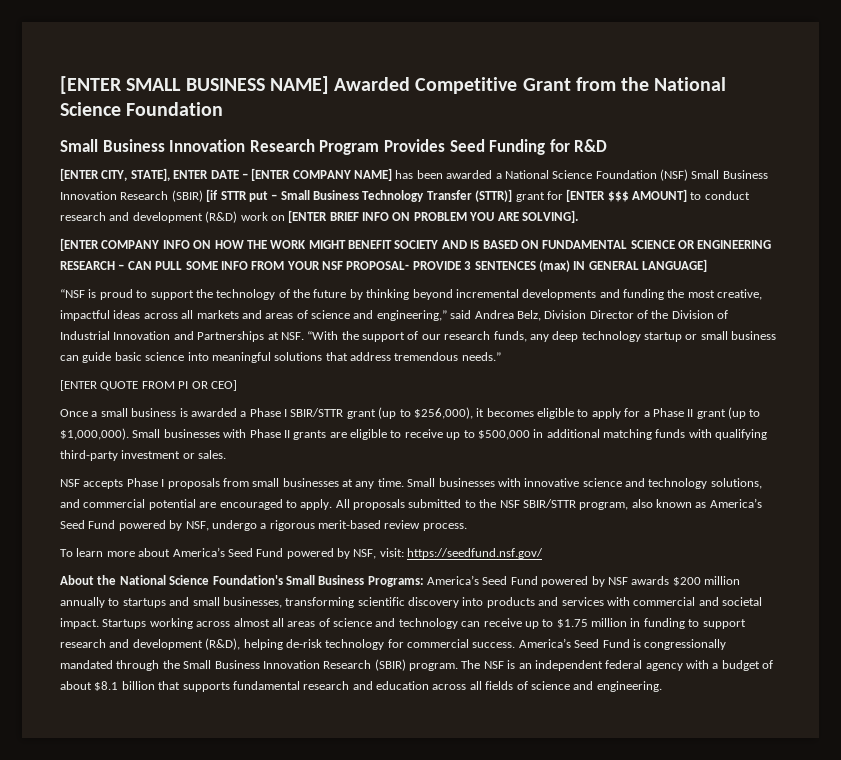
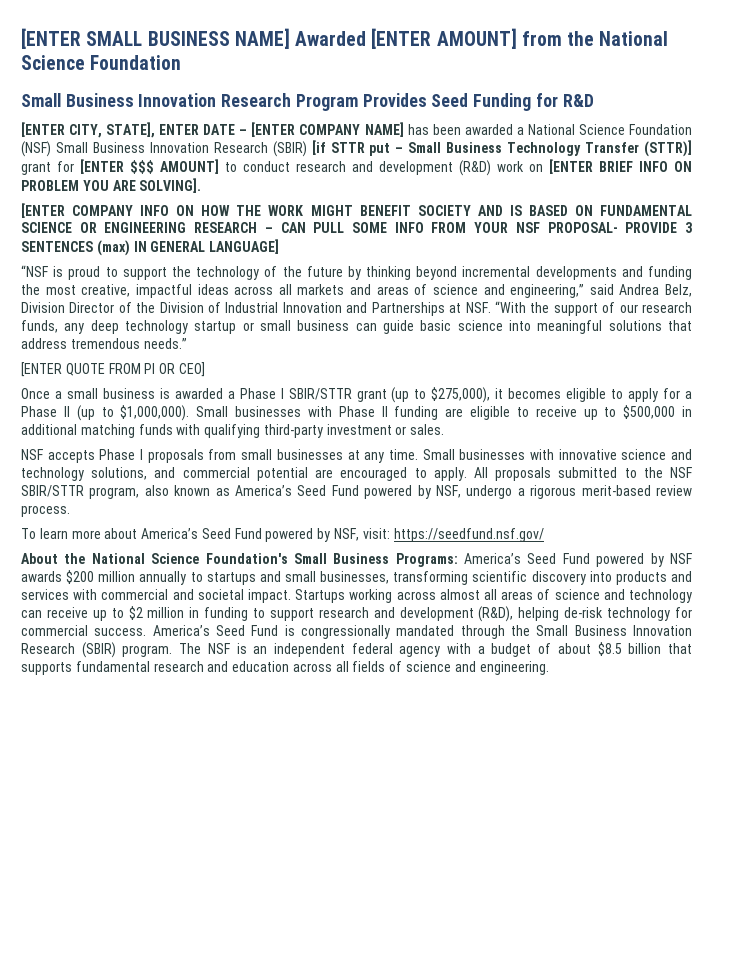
- [ENTER SMALL BUSINESS NAME] Awarded Competitive Grant from the National Science Foundation
+ [ENTER SMALL BUSINESS NAME] Awarded [ENTER AMOUNT] from the National Science Foundation
- Once a small business is awarded a Phase I SBIR/STTR grant (up to $256,000), it becomes eligible to apply for a Phase II grant (up to $1,000,000).
+ Once a small business is awarded a Phase I SBIR/STTR grant (up to $275,000), it becomes eligible to apply for a Phase II (up to $1,000,000).
- Small businesses with Phase II grants are eligible to receive up to $500,000 in additional matching funds with qualifying third-party investment or sales.
+ Small businesses with Phase II funding are eligible to receive up to $500,000 in additional matching funds with qualifying third-party investment or sales.
- Startups working across almost all areas of science and technology can receive up to $1.75 million in funding to support research and development (R&D), helping de-risk technology for commercial success.
+ Startups working across almost all areas of science and technology can receive up to $2 million in funding to support research and development (R&D), helping de-risk technology for commercial success.
- The NSF is an independent federal agency with a budget of about $8.1 billion that supports fundamental research and education across all fields of science and engineering.
+ The NSF is an independent federal agency with a budget of about $8.5 billion that supports fundamental research and education across all fields of science and engineering.

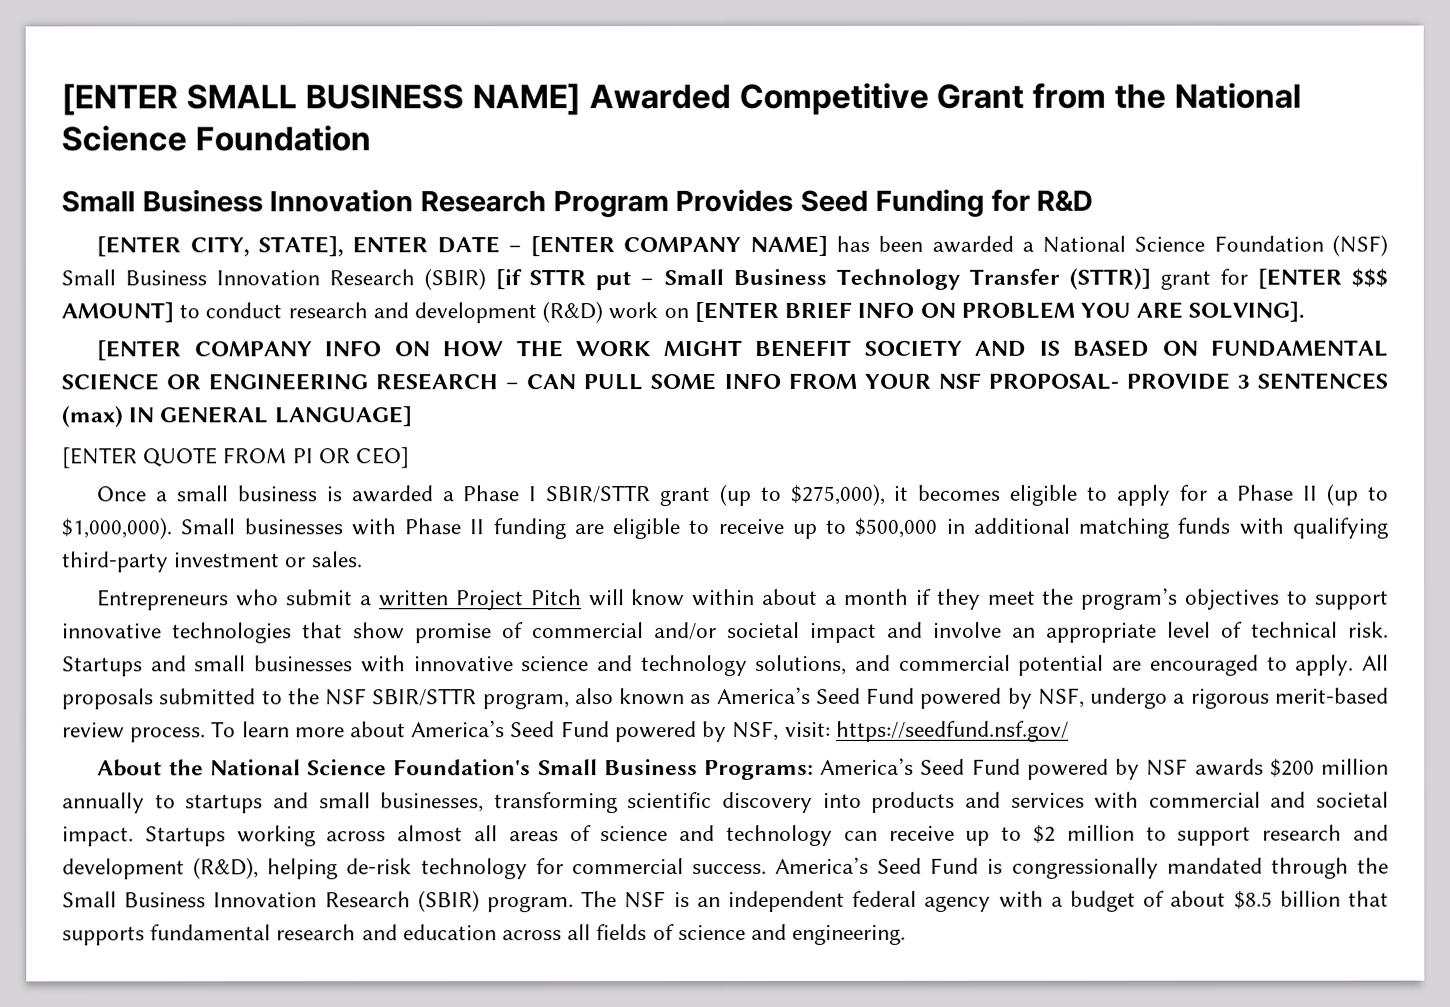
- [ENTER SMALL BUSINESS NAME] Awarded [ENTER AMOUNT] from the National Science Foundation
+ [ENTER SMALL BUSINESS NAME] Awarded Competitive Grant from the National Science Foundation
- “NSF is proud to support the technology of the future by thinking beyond incremental developments and funding the most creative, impactful ideas across all markets and areas of science and engineering,” said Andrea Belz, Division Director of the Division of Industrial Innovation and Partnerships at NSF. “With the support of our research funds, any deep technology startup or small business can guide basic science into meaningful solutions that address tremendous needs.”
- NSF accepts Phase I proposals from small businesses at any time. Small businesses with innovative science and technology solutions, and commercial potential are encouraged to apply.
+ Entrepreneurs who submit a written Project Pitch will know within about a month if they meet the program’s objectives to support innovative technologies that show promise of commercial and/or societal impact and involve an appropriate level of technical risk. Startups and small businesses with innovative science and technology solutions, and commercial potential are encouraged to apply.
- All proposals submitted to the NSF SBIR/STTR program, also known as America’s Seed Fund powered by NSF, undergo a rigorous merit-based review process.
- To learn more about America’s Seed Fund powered by NSF, visit: https://seedfund.nsf.gov/
+ All proposals submitted to the NSF SBIR/STTR program, also known as America’s Seed Fund powered by NSF, undergo a rigorous merit-based review process. To learn more about America’s Seed Fund powered by NSF, visit: https://seedfund.nsf.gov/
- Startups working across almost all areas of science and technology can receive up to $2 million in funding to support research and development (R&D), helping de-risk technology for commercial success.
+ Startups working across almost all areas of science and technology can receive up to $2 million to support research and development (R&D), helping de-risk technology for commercial success.

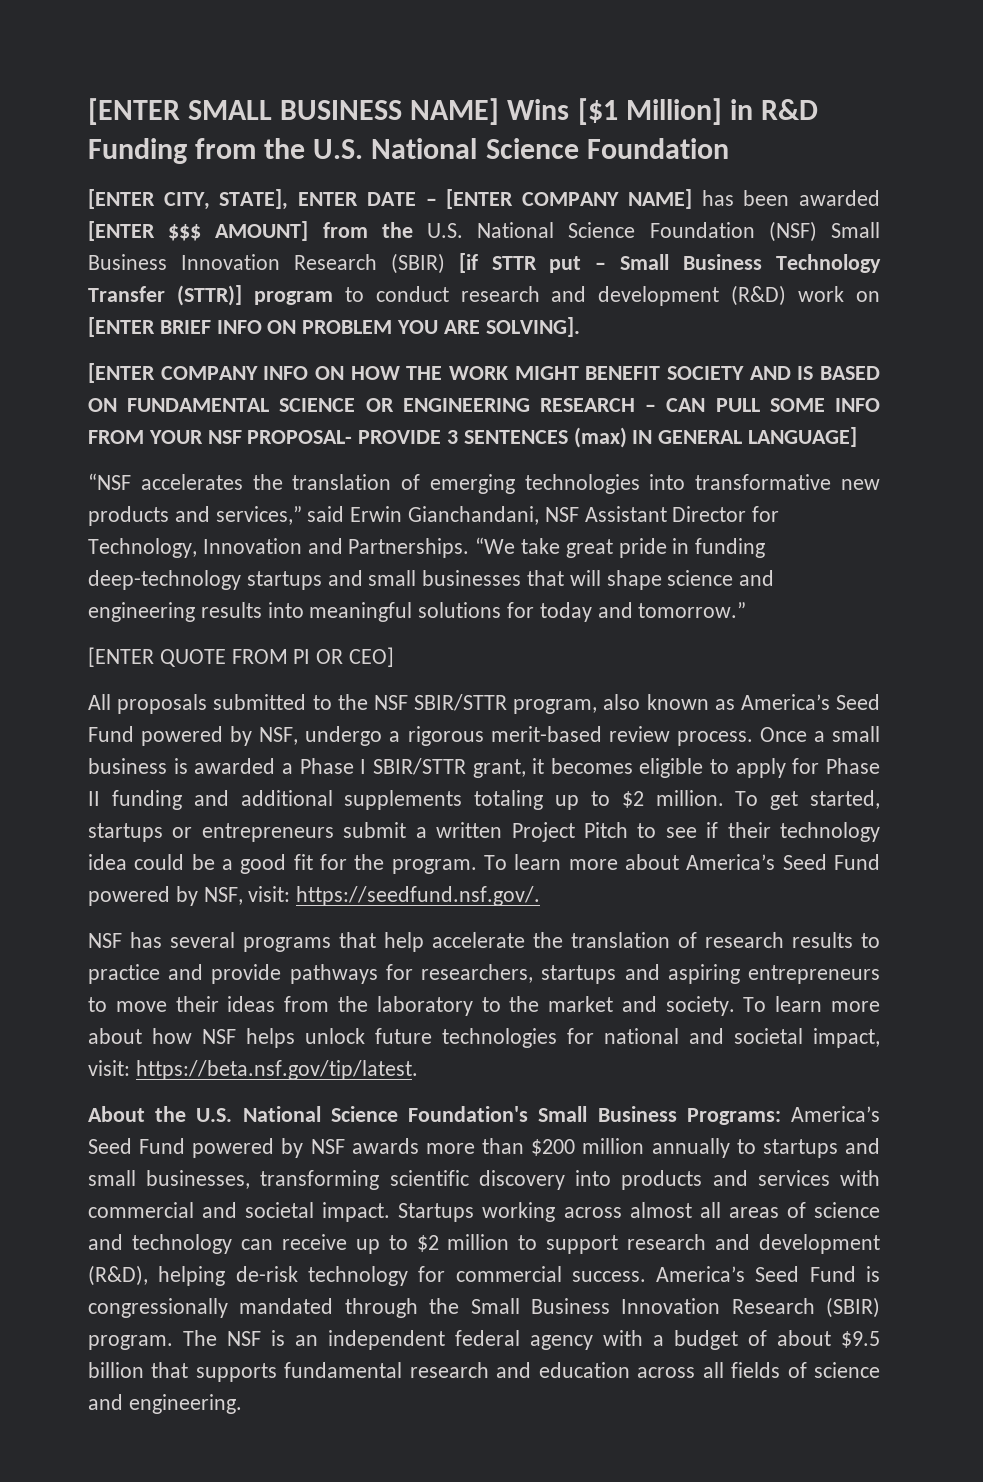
- [ENTER SMALL BUSINESS NAME] Awarded Competitive Grant from the National Science Foundation
- Small Business Innovation Research Program Provides Seed Funding for R&D
+ [ENTER SMALL BUSINESS NAME] Wins [$1 Million] in R&D Funding from the U.S. National Science Foundation
- [ENTER CITY, STATE], ENTER DATE – [ENTER COMPANY NAME] has been awarded a National Science Foundation (NSF) Small Business Innovation Research (SBIR) [if STTR put – Small Business Technology Transfer (STTR)] grant for [ENTER $$$ AMOUNT] to conduct research and development (R&D) work on [ENTER BRIEF INFO ON PROBLEM YOU ARE SOLVING].
+ [ENTER CITY, STATE], ENTER DATE – [ENTER COMPANY NAME] has been awarded [ENTER $$$ AMOUNT] from the U.S. National Science Foundation (NSF) Small Business Innovation Research (SBIR) [if STTR put – Small Business Technology Transfer (STTR)] program to conduct research and development (R&D) work on [ENTER BRIEF INFO ON PROBLEM YOU ARE SOLVING].
+ “NSF accelerates the translation of emerging technologies into transformative new products and services,” said Erwin Gianchandani, NSF Assistant Director for Technology, Innovation and Partnerships. “We take great pride in funding deep-technology startups and small businesses that will shape science and engineering results into meaningful solutions for today and tomorrow.”
- Once a small business is awarded a Phase I SBIR/STTR grant (up to $275,000), it becomes eligible to apply for a Phase II (up to $1,000,000). Small businesses with Phase II funding are eligible to receive up to $500,000 in additional matching funds with qualifying third-party investment or sales.
- Entrepreneurs who submit a written Project Pitch will know within about a month if they meet the program’s objectives to support innovative technologies that show promise of commercial and/or societal impact and involve an appropriate level of technical risk. Startups and small businesses with innovative science and technology solutions, and commercial potential are encouraged to apply.
+ Once a small business is awarded a Phase I SBIR/STTR grant, it becomes eligible to apply for Phase II funding and additional supplements totaling up to $2 million. To get started, startups or entrepreneurs submit a written Project Pitch to see if their technology idea could be a good fit for the program.
- To learn more about America’s Seed Fund powered by NSF, visit: https://seedfund.nsf.gov/
+ To learn more about America’s Seed Fund powered by NSF, visit: https://seedfund.nsf.gov/.
+ NSF has several programs that help accelerate the translation of research results to practice and provide pathways for researchers, startups and aspiring entrepreneurs to move their ideas from the laboratory to the market and society. To learn more about how NSF helps unlock future technologies for national and societal impact, visit: https://beta.nsf.gov/tip/latest.
- About the National Science Foundation's Small Business Programs: America’s Seed Fund powered by NSF awards $200 million annually to startups and small businesses, transforming scientific discovery into products and services with commercial and societal impact.
+ About the U.S. National Science Foundation's Small Business Programs: America’s Seed Fund powered by NSF awards more than $200 million annually to startups and small businesses, transforming scientific discovery into products and services with commercial and societal impact.
- The NSF is an independent federal agency with a budget of about $8.5 billion that supports fundamental research and education across all fields of science and engineering.
+ The NSF is an independent federal agency with a budget of about $9.5 billion that supports fundamental research and education across all fields of science and engineering.

